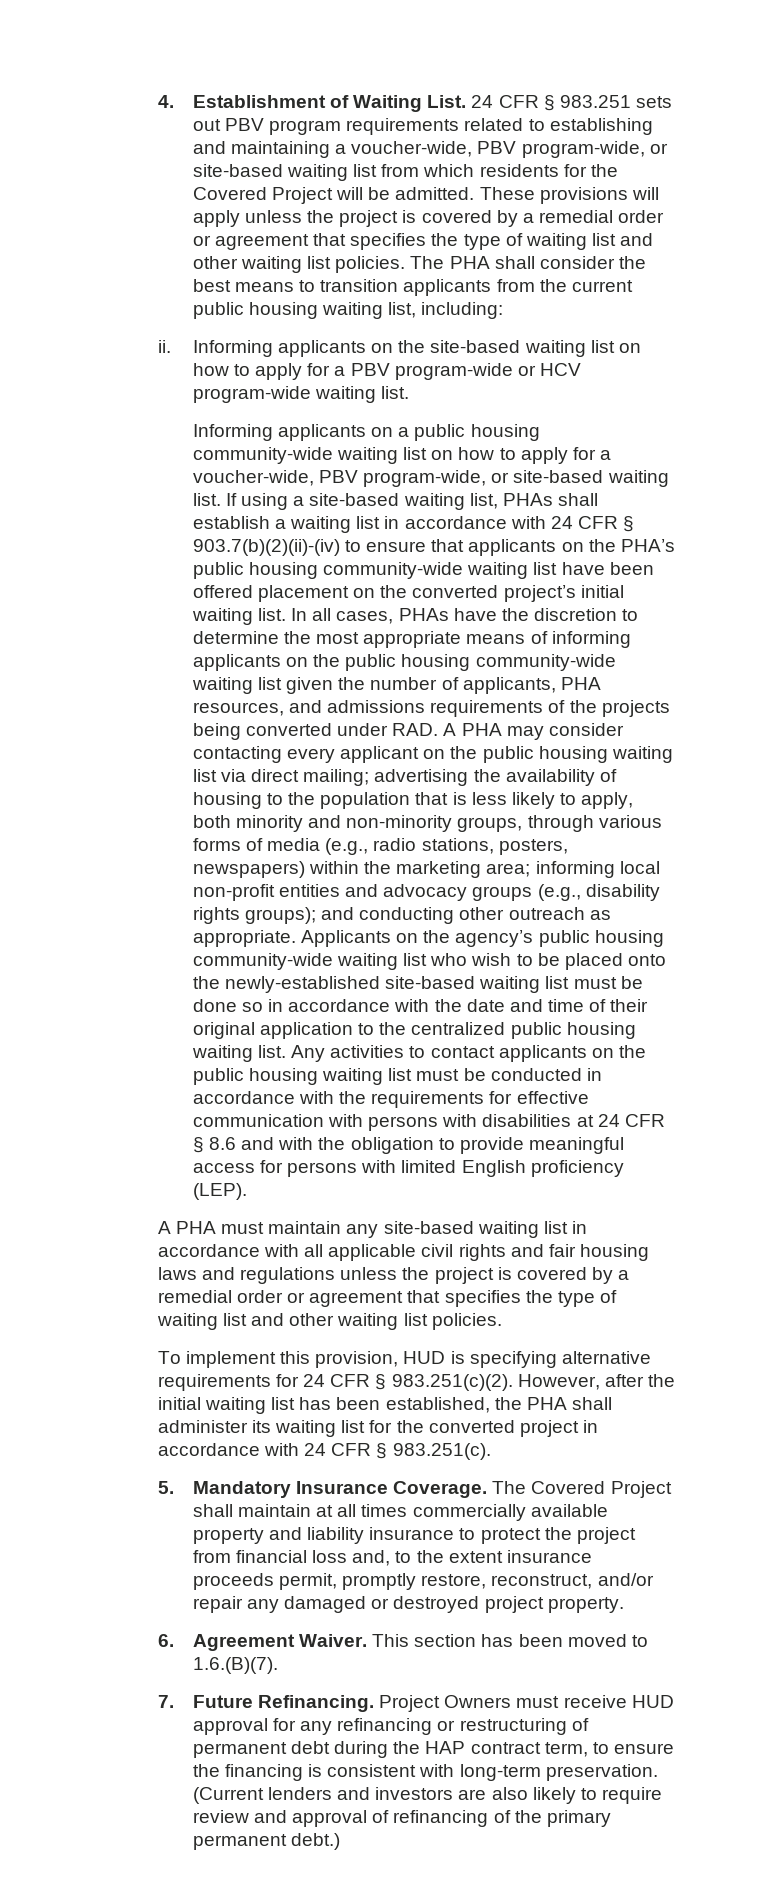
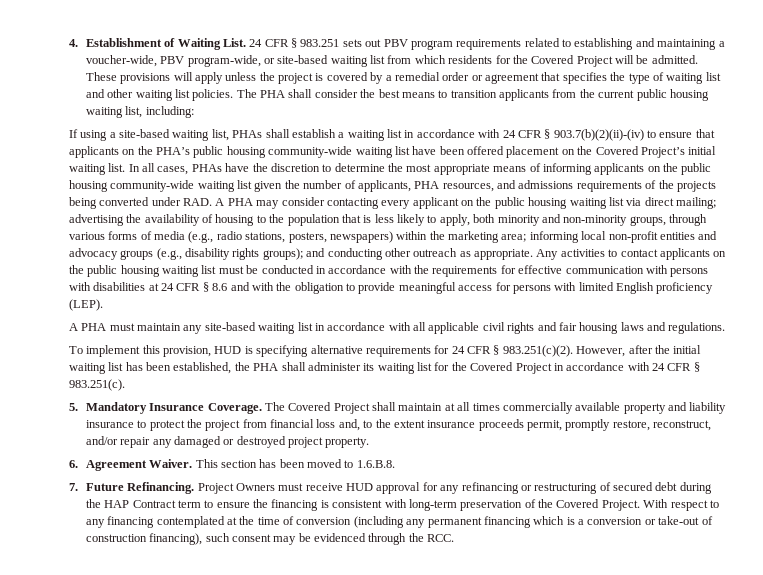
- ii. Informing applicants on the site-based waiting list on how to apply for a PBV program-wide or HCV program-wide waiting list.
- Informing applicants on a public housing community-wide waiting list on how to apply for a voucher-wide, PBV program-wide, or site-based waiting list. If using a site-based waiting list, PHAs shall establish a waiting list in accordance with 24 CFR § 903.7(b)(2)(ii)-(iv) to ensure that applicants on the PHA’s public housing community-wide waiting list have been offered placement on the converted project’s initial waiting list.
+ If using a site-based waiting list, PHAs shall establish a waiting list in accordance with 24 CFR § 903.7(b)(2)(ii)-(iv) to ensure that applicants on the PHA’s public housing community-wide waiting list have been offered placement on the Covered Project’s initial waiting list.
- Applicants on the agency’s public housing community-wide waiting list who wish to be placed onto the newly-established site-based waiting list must be done so in accordance with the date and time of their original application to the centralized public housing waiting list.
- A PHA must maintain any site-based waiting list in accordance with all applicable civil rights and fair housing laws and regulations unless the project is covered by a remedial order or agreement that specifies the type of waiting list and other waiting list policies.
+ A PHA must maintain any site-based waiting list in accordance with all applicable civil rights and fair housing laws and regulations.
- To implement this provision, HUD is specifying alternative requirements for 24 CFR § 983.251(c)(2). However, after the initial waiting list has been established, the PHA shall administer its waiting list for the converted project in accordance with 24 CFR § 983.251(c).
+ To implement this provision, HUD is specifying alternative requirements for 24 CFR § 983.251(c)(2). However, after the initial waiting list has been established, the PHA shall administer its waiting list for the Covered Project in accordance with 24 CFR § 983.251(c).
- This section has been moved to 1.6.(B)(7).
+ This section has been moved to 1.6.B.8.
- Project Owners must receive HUD approval for any refinancing or restructuring of permanent debt during the HAP contract term, to ensure the financing is consistent with long-term preservation. (Current lenders and investors are also likely to require review and approval of refinancing of the primary permanent debt.)
+ Project Owners must receive HUD approval for any refinancing or restructuring of secured debt during the HAP Contract term to ensure the financing is consistent with long-term preservation of the Covered Project. With respect to any financing contemplated at the time of conversion (including any permanent financing which is a conversion or take-out of construction financing), such consent may be evidenced through the RCC.

